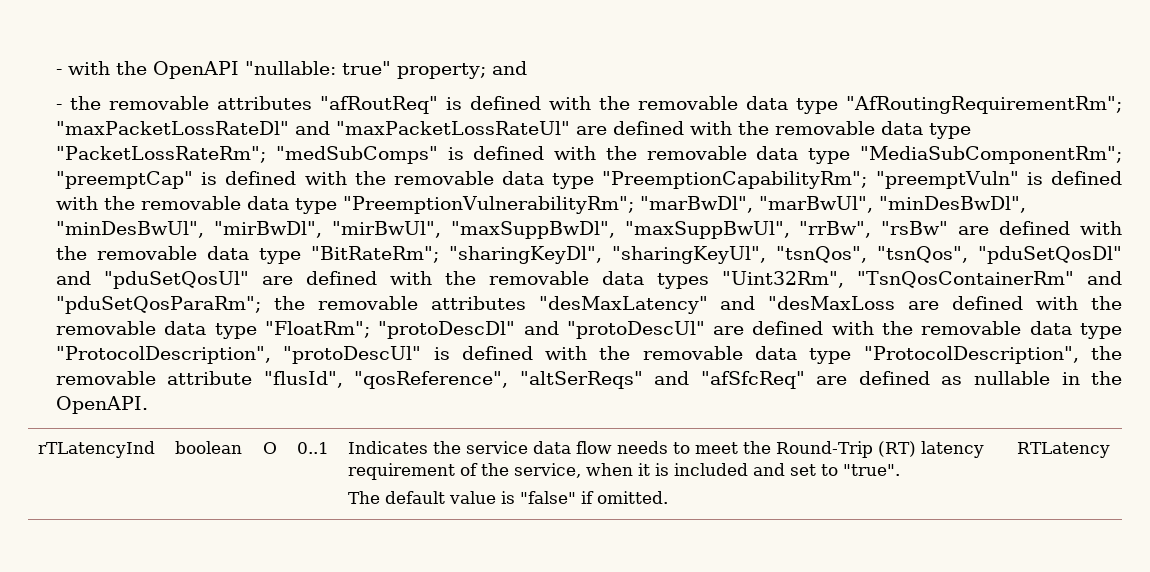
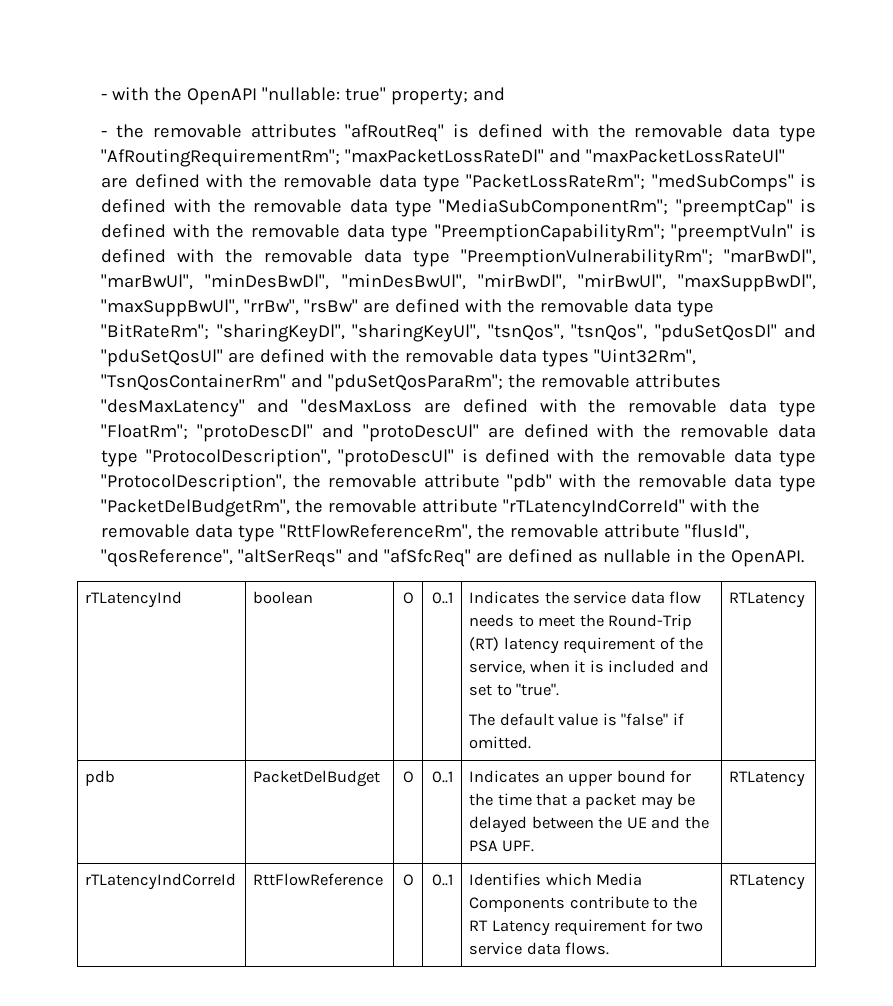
- "protoDescDl" and "protoDescUl" are defined with the removable data type "ProtocolDescription", "protoDescUl" is defined with the removable data type "ProtocolDescription", the removable attribute "flusId", "qosReference", "altSerReqs" and "afSfcReq" are defined as nullable in the OpenAPI.
+ "protoDescDl" and "protoDescUl" are defined with the removable data type "ProtocolDescription", "protoDescUl" is defined with the removable data type "ProtocolDescription", the removable attribute "pdb" with the removable data type "PacketDelBudgetRm", the removable attribute "rTLatencyIndCorreId" with the removable data type "RttFlowReferenceRm", the removable attribute "flusId", "qosReference", "altSerReqs" and "afSfcReq" are defined as nullable in the OpenAPI.
+ pdb | PacketDelBudget | O | 0..1 | Indicates an upper bound for the time that a packet may be delayed between the UE and the PSA UPF. | RTLatency
+ rTLatencyIndCorreId | RttFlowReference | O | 0..1 | Identifies which Media Components contribute to the RT Latency requirement for two service data flows. | RTLatency

